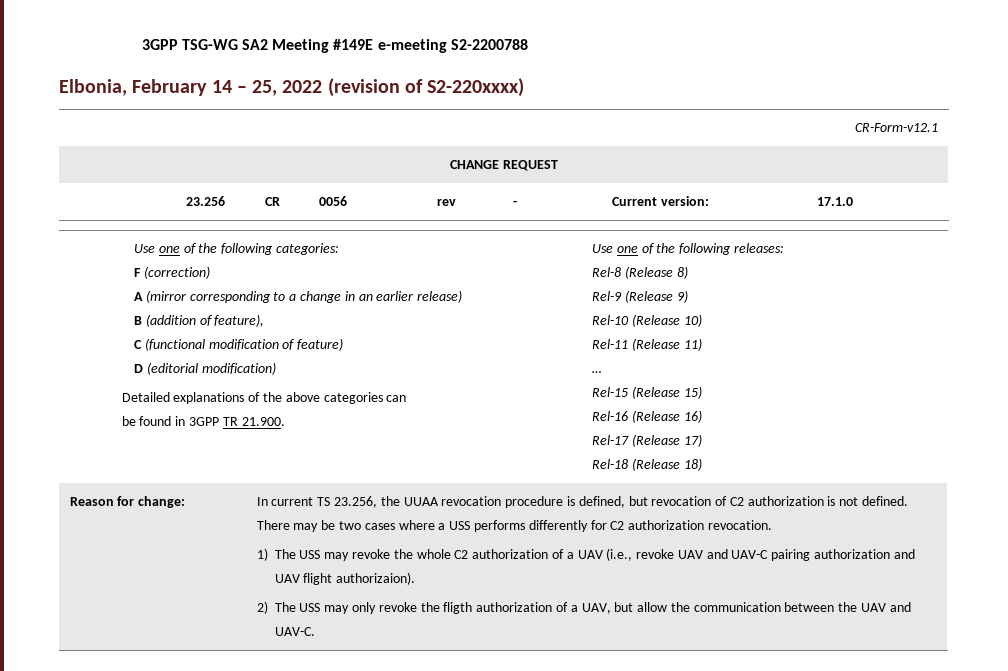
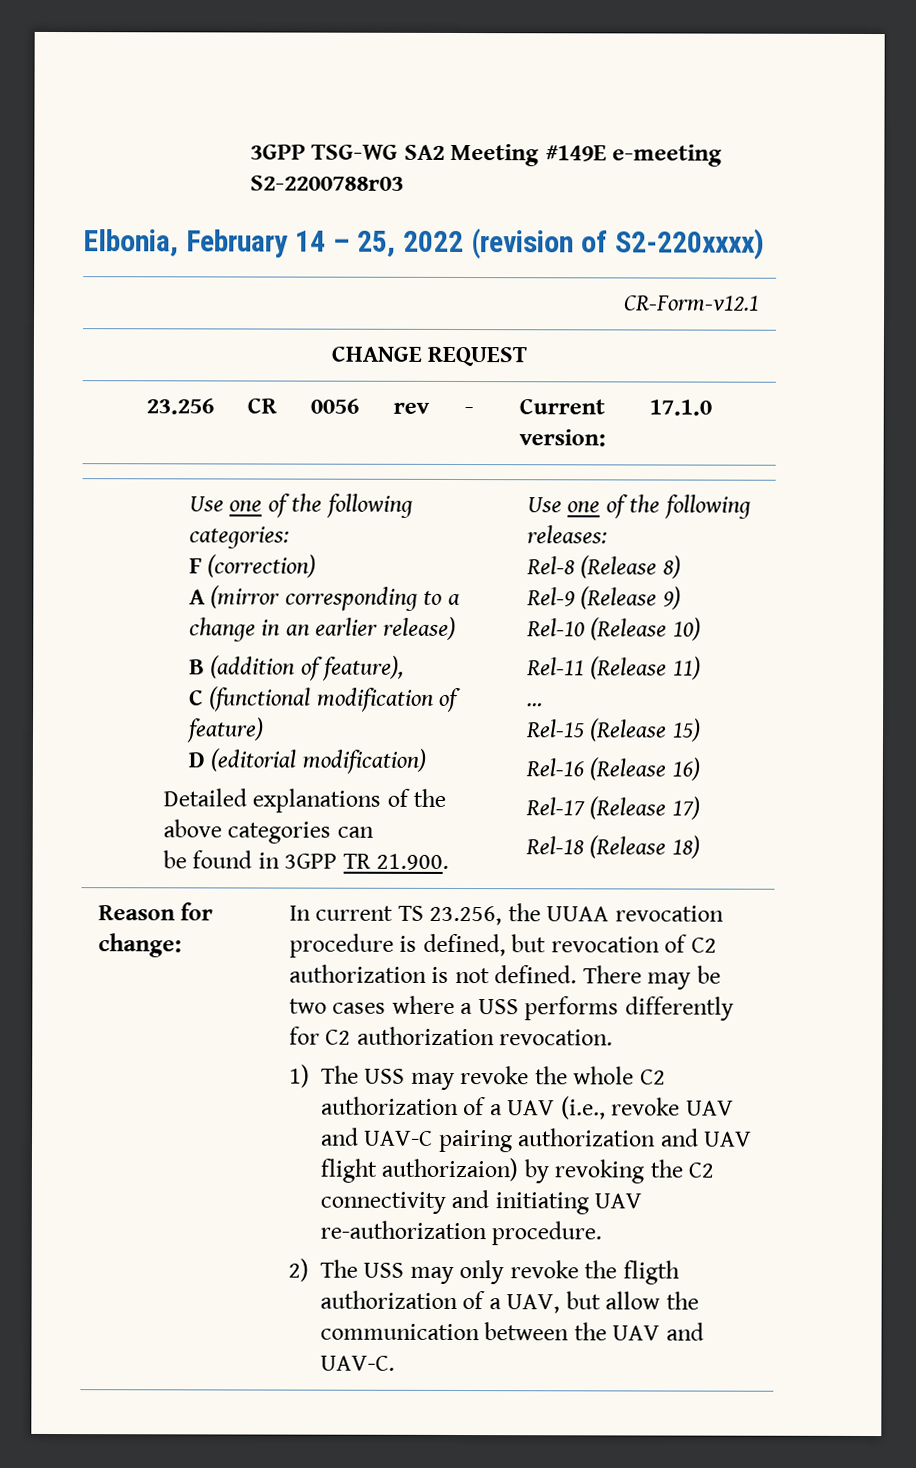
- 3GPP TSG-WG SA2 Meeting #149E e-meeting S2-2200788
+ 3GPP TSG-WG SA2 Meeting #149E e-meeting S2-2200788r03
- 1) The USS may revoke the whole C2 authorization of a UAV (i.e., revoke UAV and UAV-C pairing authorization and UAV flight authorizaion).
+ 1) The USS may revoke the whole C2 authorization of a UAV (i.e., revoke UAV and UAV-C pairing authorization and UAV flight authorizaion) by revoking the C2 connectivity and initiating UAV re-authorization procedure.

